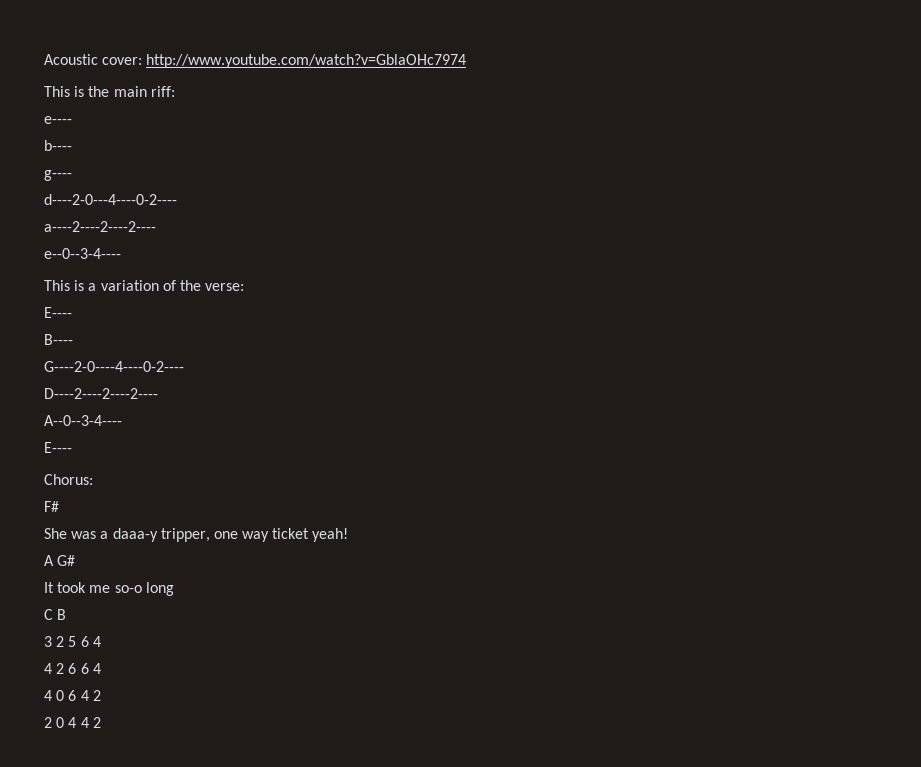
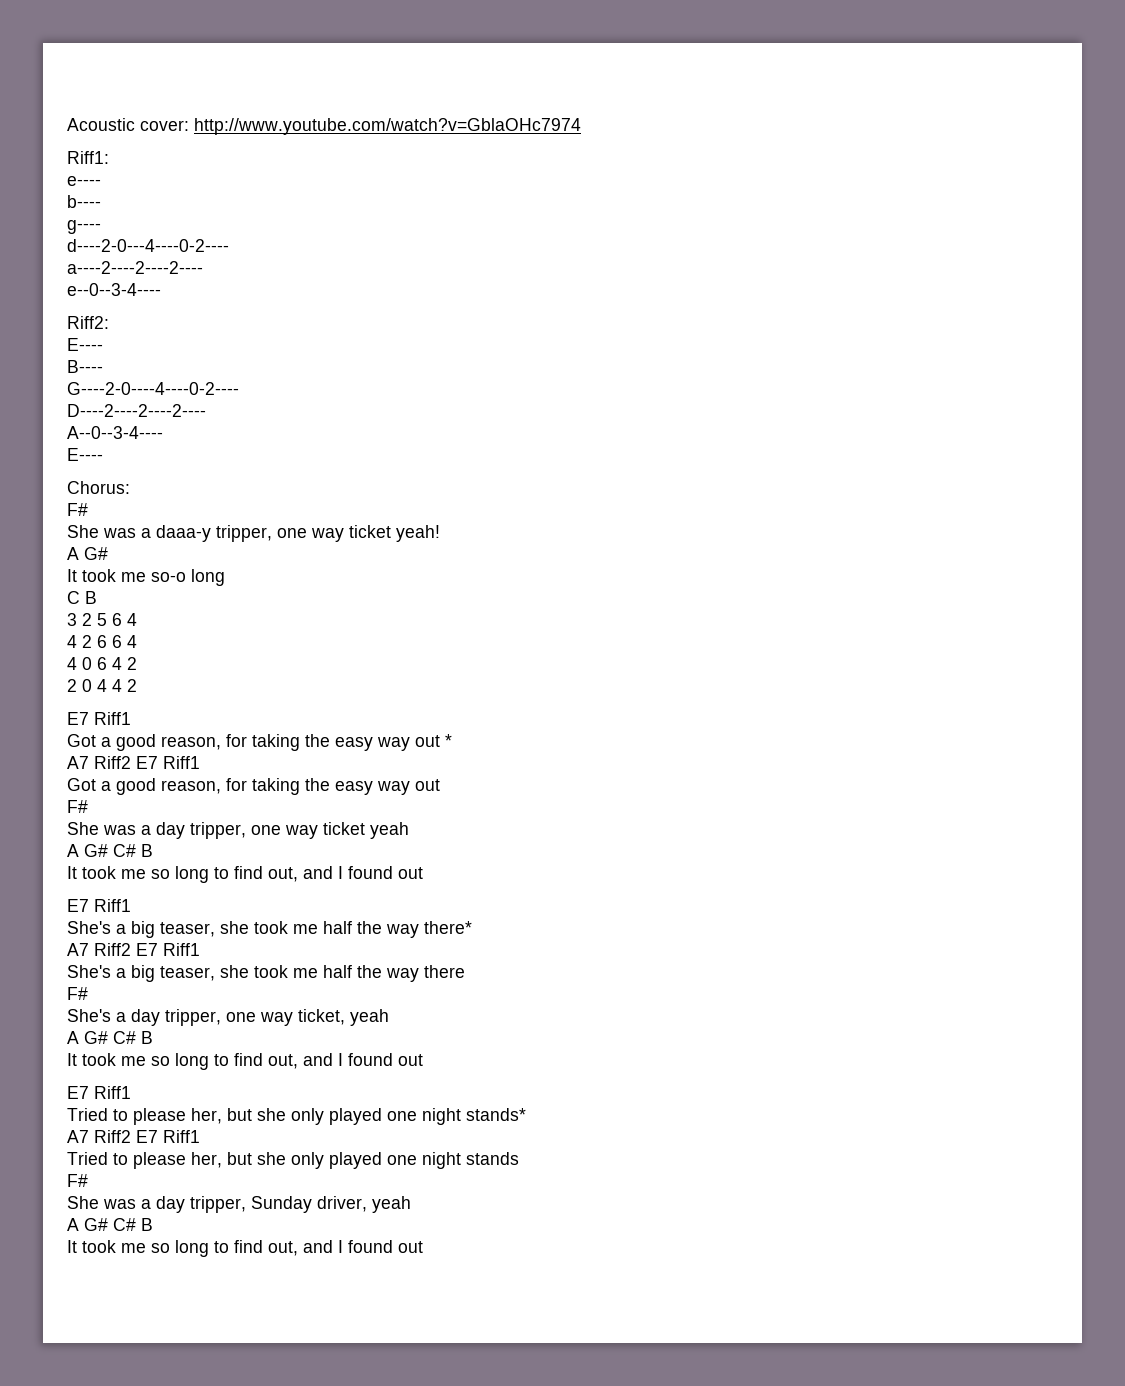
- This is the main riff:
+ Riff1:
- This is a variation of the verse:
+ Riff2:
  2 0 4 4 2
+ E7 Riff1
+ Got a good reason, for taking the easy way out *
+ A7 Riff2 E7 Riff1
+ Got a good reason, for taking the easy way out
+ F#
+ She was a day tripper, one way ticket yeah
+ A G# C# B
+ It took me so long to find out, and I found out
+ E7 Riff1
+ She's a big teaser, she took me half the way there*
+ A7 Riff2 E7 Riff1
+ She's a big teaser, she took me half the way there
+ F#
+ She's a day tripper, one way ticket, yeah
+ A G# C# B
+ It took me so long to find out, and I found out
+ E7 Riff1
+ Tried to please her, but she only played one night stands*
+ A7 Riff2 E7 Riff1
+ Tried to please her, but she only played one night stands
+ F#
+ She was a day tripper, Sunday driver, yeah
+ A G# C# B
+ It took me so long to find out, and I found out

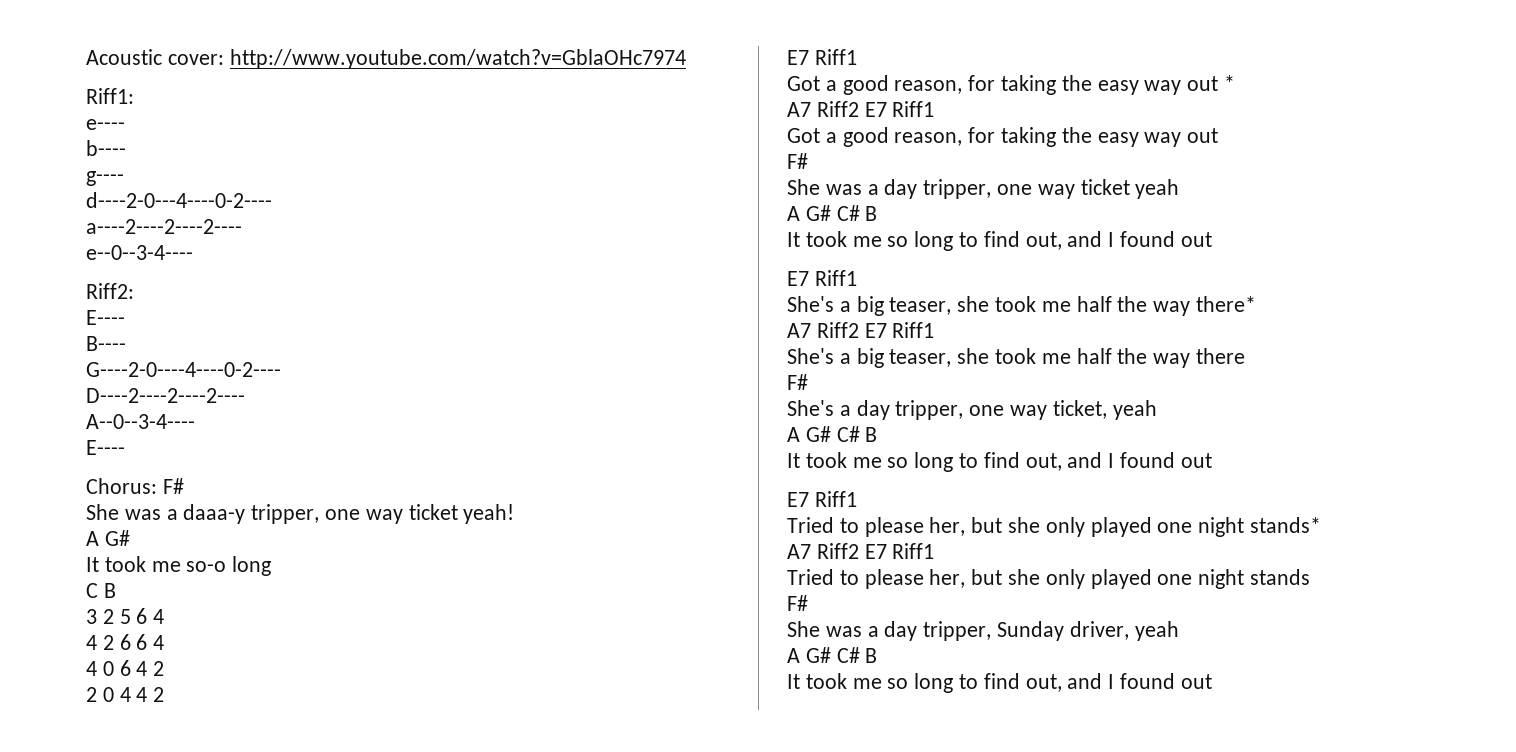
- Chorus:
- F#
+ Chorus: F#

